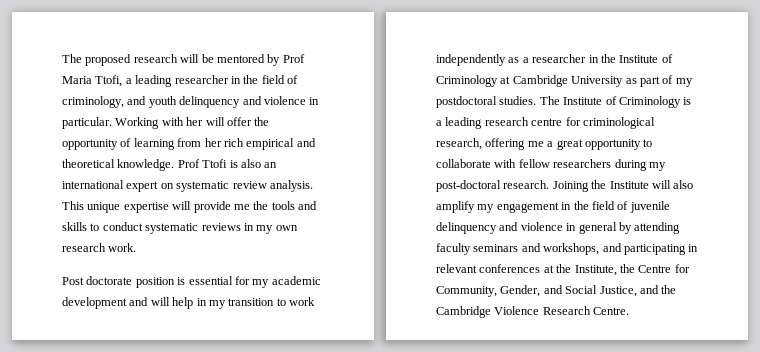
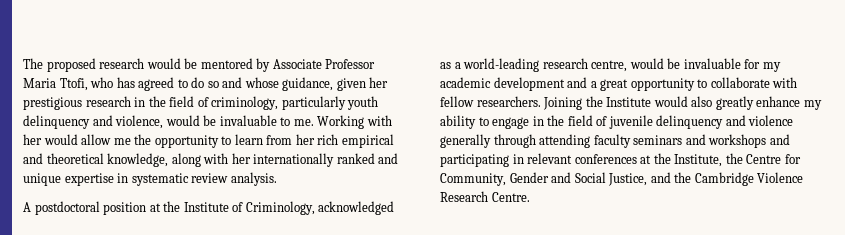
- The proposed research will be mentored by Prof Maria Ttofi, a leading researcher in the field of criminology, and youth delinquency and violence in particular. Working with her will offer the opportunity of learning from her rich empirical and theoretical knowledge. Prof Ttofi is also an international expert on systematic review analysis. This unique expertise will provide me the tools and skills to conduct systematic reviews in my own research work.
- Post doctorate position is essential for my academic development and will help in my transition to work independently as a researcher in the Institute of Criminology at Cambridge University as part of my postdoctoral studies. The Institute of Criminology is a leading research centre for criminological research, offering me a great opportunity to collaborate with fellow researchers during my post-doctoral research. Joining the Institute will also amplify my engagement in the field of juvenile delinquency and violence in general by attending faculty seminars and workshops, and participating in relevant conferences at the Institute, the Centre for Community, Gender, and Social Justice, and the Cambridge Violence Research Centre.
+ The proposed research would be mentored by Associate Professor Maria Ttofi, who has agreed to do so and whose guidance, given her prestigious research in the field of criminology, particularly youth delinquency and violence, would be invaluable to me. Working with her would allow me the opportunity to learn from her rich empirical and theoretical knowledge, along with her internationally ranked and unique expertise in systematic review analysis.
+ A postdoctoral position at the Institute of Criminology, acknowledged as a world-leading research centre, would be invaluable for my academic development and a great opportunity to collaborate with fellow researchers. Joining the Institute would also greatly enhance my ability to engage in the field of juvenile delinquency and violence generally through attending faculty seminars and workshops and participating in relevant conferences at the Institute, the Centre for Community, Gender and Social Justice, and the Cambridge Violence Research Centre.

